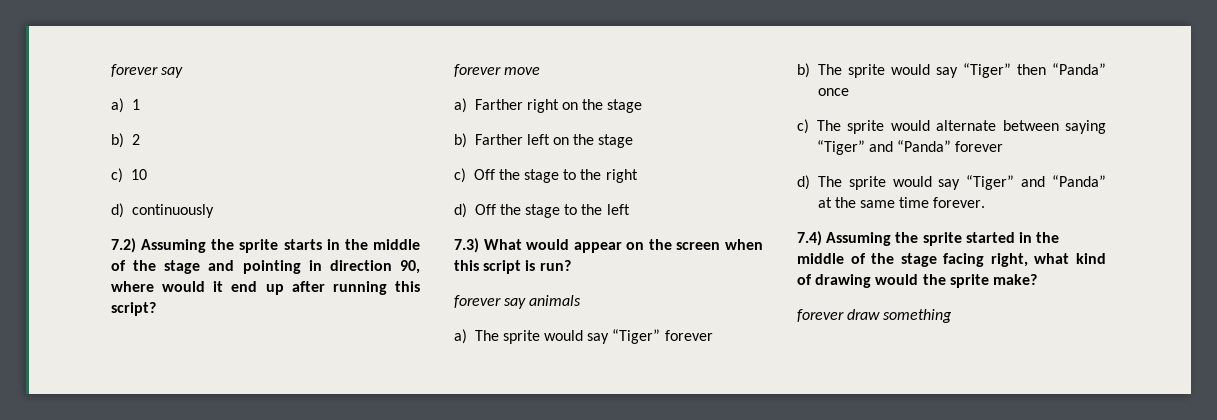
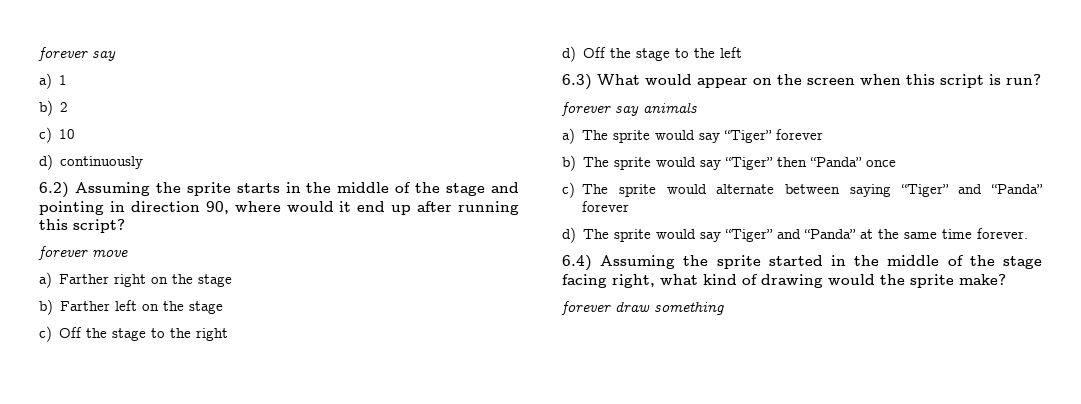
- 7.2) Assuming the sprite starts in the middle of the stage and pointing in direction 90, where would it end up after running this script?
+ 6.2) Assuming the sprite starts in the middle of the stage and pointing in direction 90, where would it end up after running this script?
- 7.3) What would appear on the screen when this script is run?
+ 6.3) What would appear on the screen when this script is run?
- 7.4) Assuming the sprite started in the middle of the stage facing right, what kind of drawing would the sprite make?
+ 6.4) Assuming the sprite started in the middle of the stage facing right, what kind of drawing would the sprite make?

